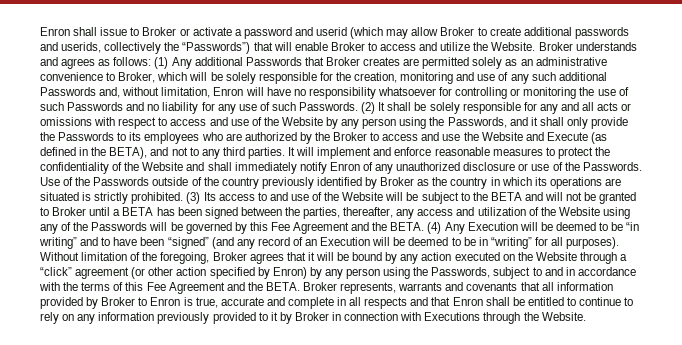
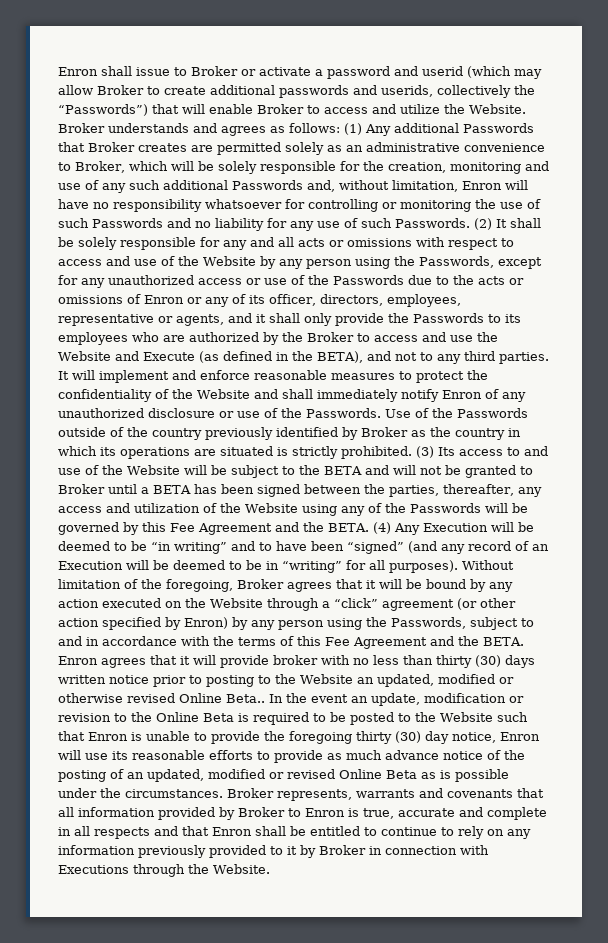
- (2) It shall be solely responsible for any and all acts or omissions with respect to access and use of the Website by any person using the Passwords, and it shall only provide the Passwords to its employees who are authorized by the Broker to access and use the Website and Execute (as defined in the BETA), and not to any third parties.
+ (2) It shall be solely responsible for any and all acts or omissions with respect to access and use of the Website by any person using the Passwords, except for any unauthorized access or use of the Passwords due to the acts or omissions of Enron or any of its officer, directors, employees, representative or agents, and it shall only provide the Passwords to its employees who are authorized by the Broker to access and use the Website and Execute (as defined in the BETA), and not to any third parties.
+ Enron agrees that it will provide broker with no less than thirty (30) days written notice prior to posting to the Website an updated, modified or otherwise revised Online Beta.. In the event an update, modification or revision to the Online Beta is required to be posted to the Website such that Enron is unable to provide the foregoing thirty (30) day notice, Enron will use its reasonable efforts to provide as much advance notice of the posting of an updated, modified or revised Online Beta as is possible under the circumstances.

